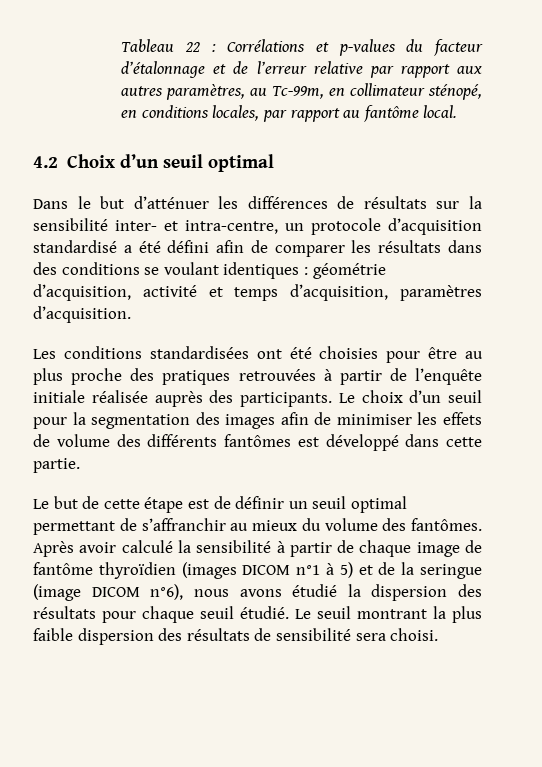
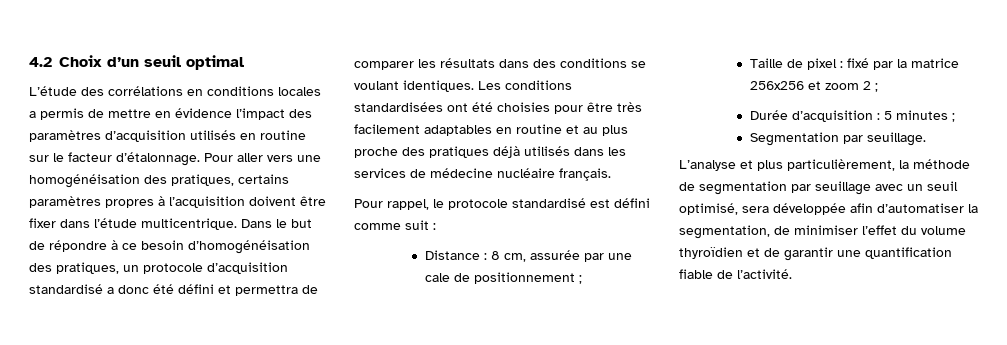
- Tableau 22 : Corrélations et p-values du facteur d’étalonnage et de l’erreur relative par rapport aux autres paramètres, au Tc-99m, en collimateur sténopé, en conditions locales, par rapport au fantôme local.
- Dans le but d’atténuer les différences de résultats sur la sensibilité inter- et intra-centre, un protocole d’acquisition standardisé a été défini afin de comparer les résultats dans des conditions se voulant identiques : géométrie d’acquisition, activité et temps d’acquisition, paramètres d’acquisition.
- Les conditions standardisées ont été choisies pour être au plus proche des pratiques retrouvées à partir de l’enquête initiale réalisée auprès des participants. Le choix d’un seuil pour la segmentation des images afin de minimiser les effets de volume des différents fantômes est développé dans cette partie.
- Le but de cette étape est de définir un seuil optimal permettant de s’affranchir au mieux du volume des fantômes. Après avoir calculé la sensibilité à partir de chaque image de fantôme thyroïdien (images DICOM n°1 à 5) et de la seringue (image DICOM n°6), nous avons étudié la dispersion des résultats pour chaque seuil étudié. Le seuil montrant la plus faible dispersion des résultats de sensibilité sera choisi.
+ L’étude des corrélations en conditions locales a permis de mettre en évidence l’impact des paramètres d’acquisition utilisés en routine sur le facteur d’étalonnage. Pour aller vers une homogénéisation des pratiques, certains paramètres propres à l’acquisition doivent être fixer dans l’étude multicentrique. Dans le but de répondre à ce besoin d’homogénéisation des pratiques, un protocole d’acquisition standardisé a donc été défini et permettra de comparer les résultats dans des conditions se voulant identiques. Les conditions standardisées ont été choisies pour être très facilement adaptables en routine et au plus proche des pratiques déjà utilisés dans les services de médecine nucléaire français.
+ Pour rappel, le protocole standardisé est défini comme suit :
+ Distance : 8 cm, assurée par une cale de positionnement ;
+ Taille de pixel : fixé par la matrice 256x256 et zoom 2 ;
+ Durée d’acquisition : 5 minutes ;
+ Segmentation par seuillage.
+ L’analyse et plus particulièrement, la méthode de segmentation par seuillage avec un seuil optimisé, sera développée afin d’automatiser la segmentation, de minimiser l’effet du volume thyroïdien et de garantir une quantification fiable de l’activité.

